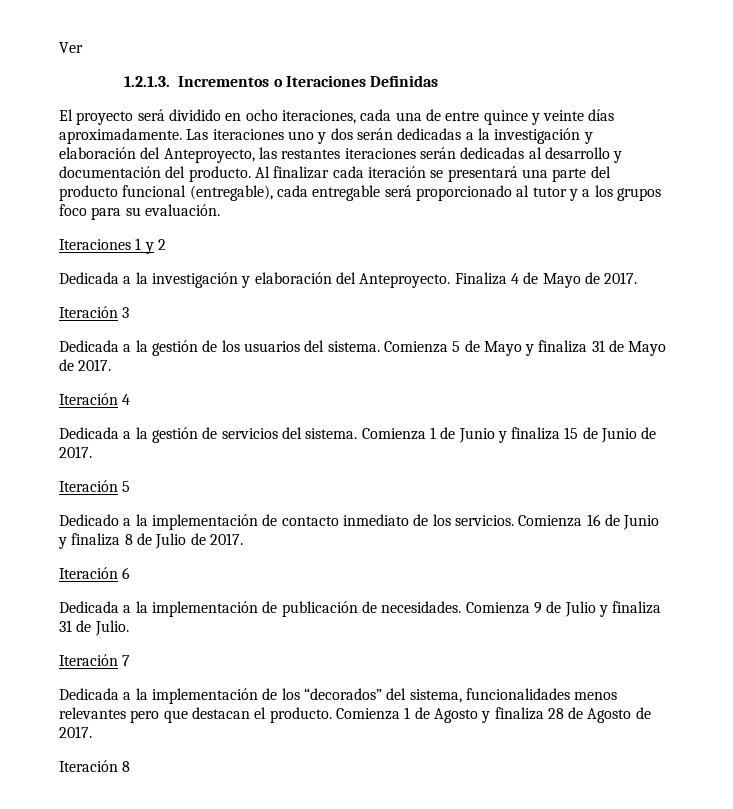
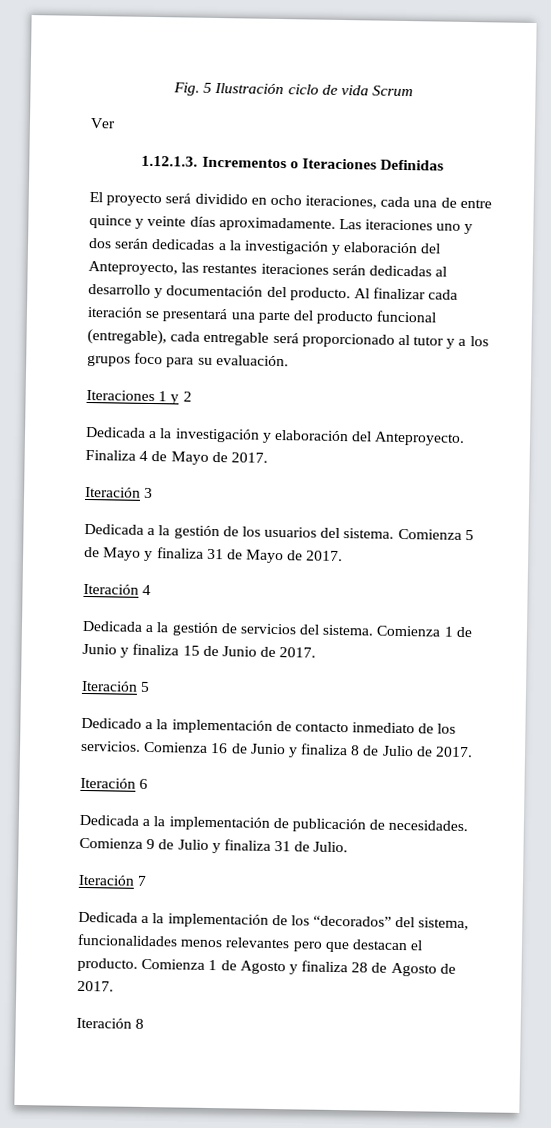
+ Fig. 5 Ilustración ciclo de vida Scrum
- 1.2.1.3. Incrementos o Iteraciones Definidas
+ 1.12.1.3. Incrementos o Iteraciones Definidas

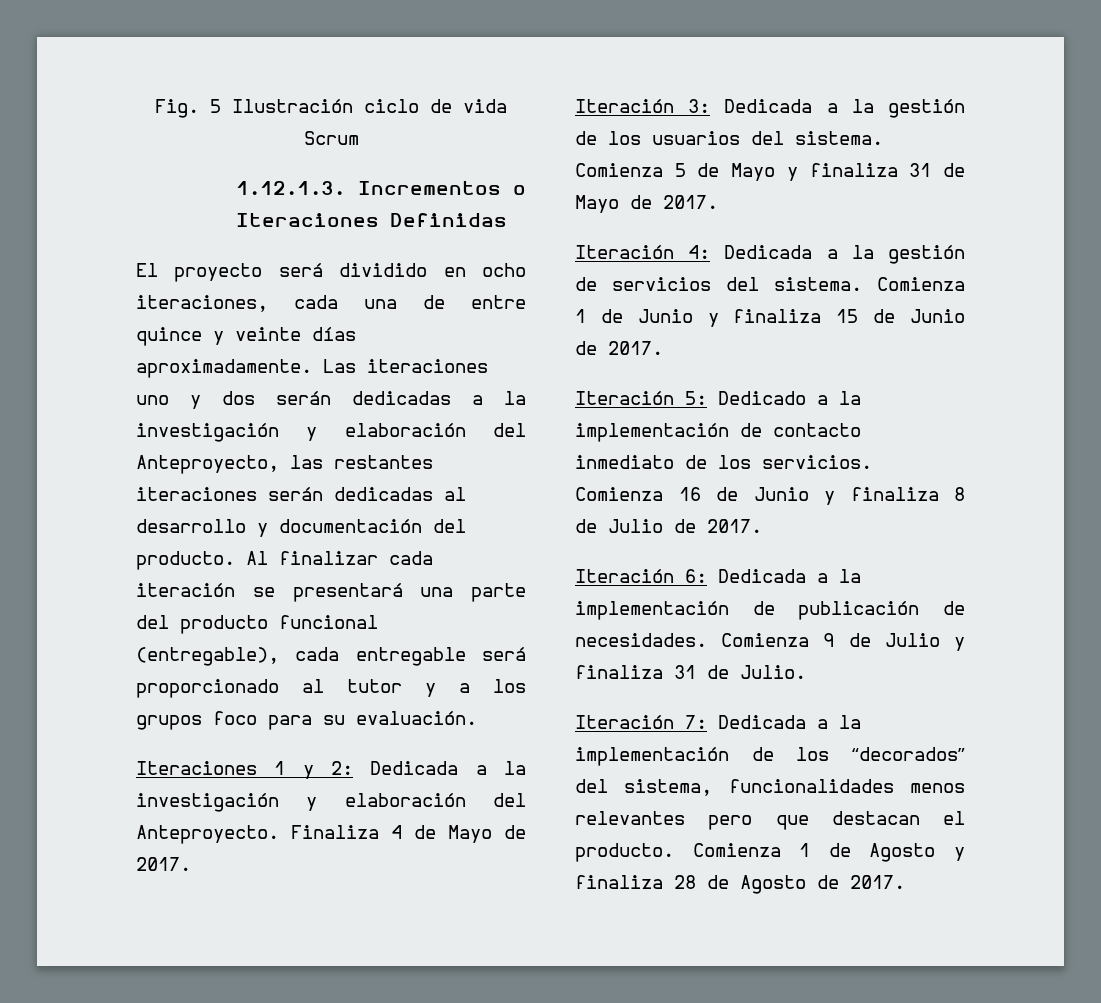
- Ver
- Iteraciones 1 y 2
- Dedicada a la investigación y elaboración del Anteproyecto.
+ Iteraciones 1 y 2: Dedicada a la investigación y elaboración del Anteproyecto.
- Iteración 3
- Dedicada a la gestión de los usuarios del sistema.
+ Iteración 3: Dedicada a la gestión de los usuarios del sistema.
- Iteración 4
- Dedicada a la gestión de servicios del sistema.
+ Iteración 4: Dedicada a la gestión de servicios del sistema.
- Iteración 5
- Dedicado a la implementación de contacto inmediato de los servicios.
+ Iteración 5: Dedicado a la implementación de contacto inmediato de los servicios.
- Iteración 6
- Dedicada a la implementación de publicación de necesidades.
+ Iteración 6: Dedicada a la implementación de publicación de necesidades.
- Iteración 7
- Dedicada a la implementación de los “decorados” del sistema, funcionalidades menos relevantes pero que destacan el producto.
+ Iteración 7: Dedicada a la implementación de los “decorados” del sistema, funcionalidades menos relevantes pero que destacan el producto.
- Iteración 8

